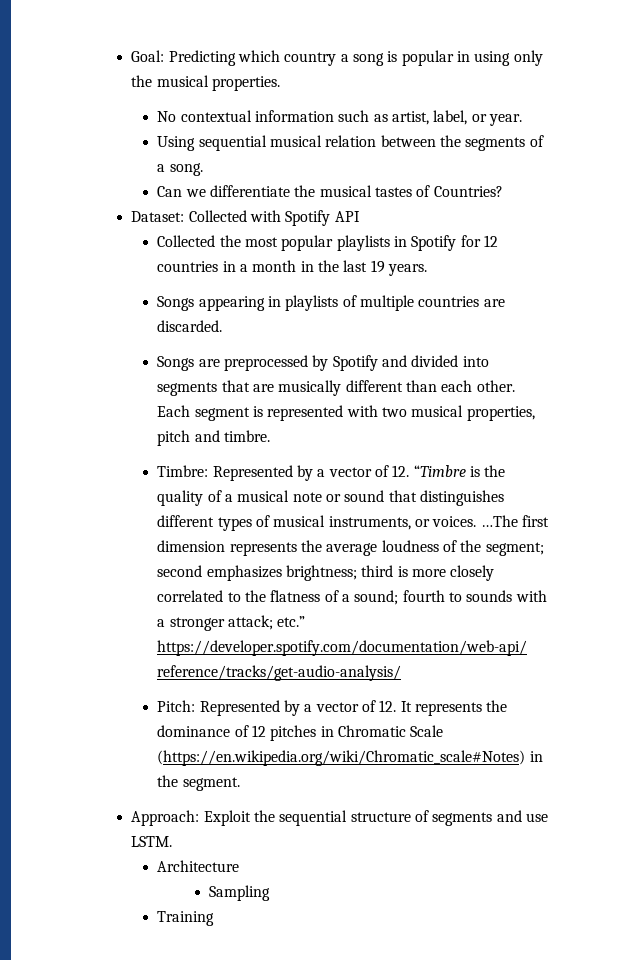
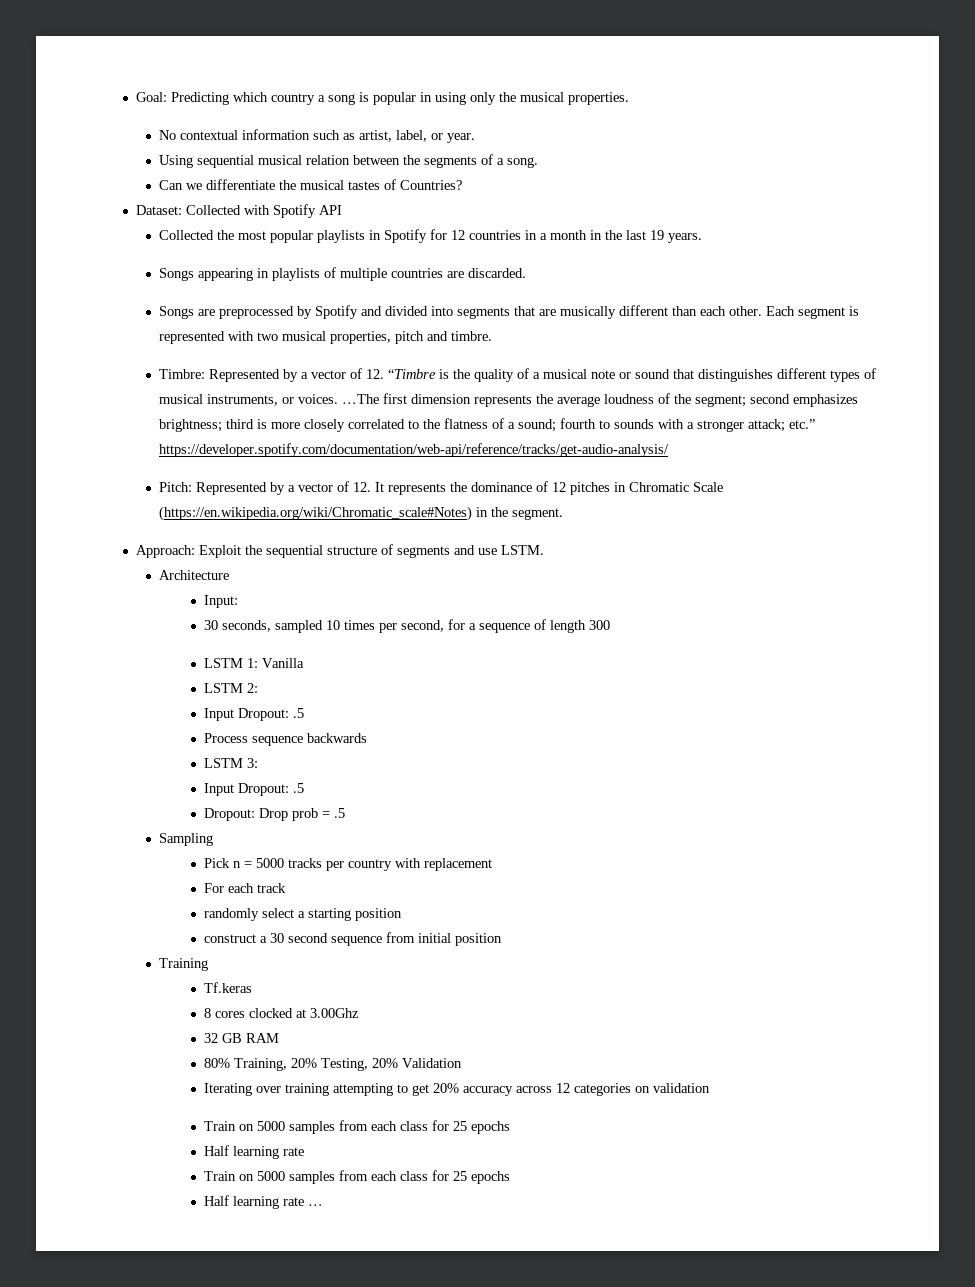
+ Input:
+ 30 seconds, sampled 10 times per second, for a sequence of length 300
+ LSTM 1: Vanilla
+ LSTM 2:
+ Input Dropout: .5
+ Process sequence backwards
+ LSTM 3:
+ Input Dropout: .5
+ Dropout: Drop prob = .5
  Sampling
+ Pick n = 5000 tracks per country with replacement
+ For each track
+ randomly select a starting position
+ construct a 30 second sequence from initial position
  Training
+ Tf.keras
+ 8 cores clocked at 3.00Ghz
+ 32 GB RAM
+ 80% Training, 20% Testing, 20% Validation
+ Iterating over training attempting to get 20% accuracy across 12 categories on validation
+ Train on 5000 samples from each class for 25 epochs
+ Half learning rate
+ Train on 5000 samples from each class for 25 epochs
+ Half learning rate …

